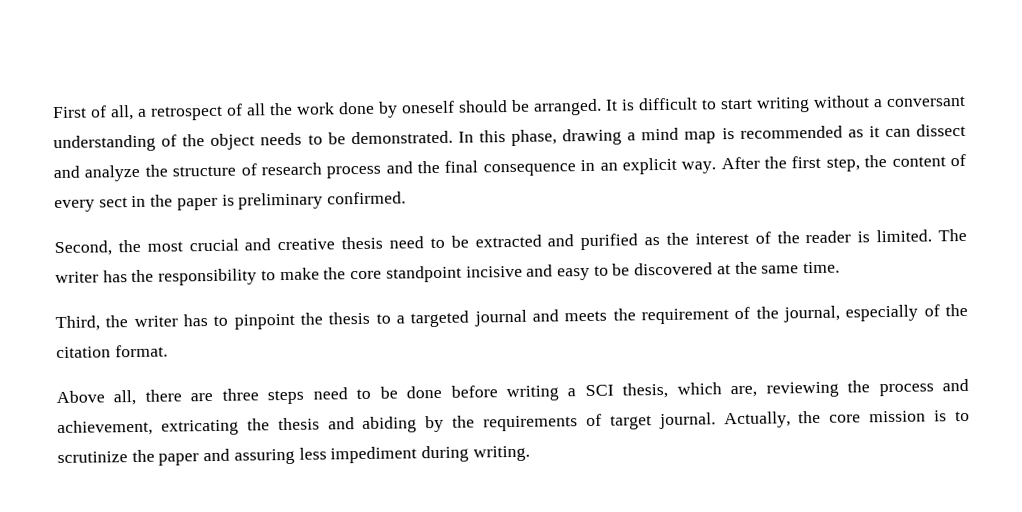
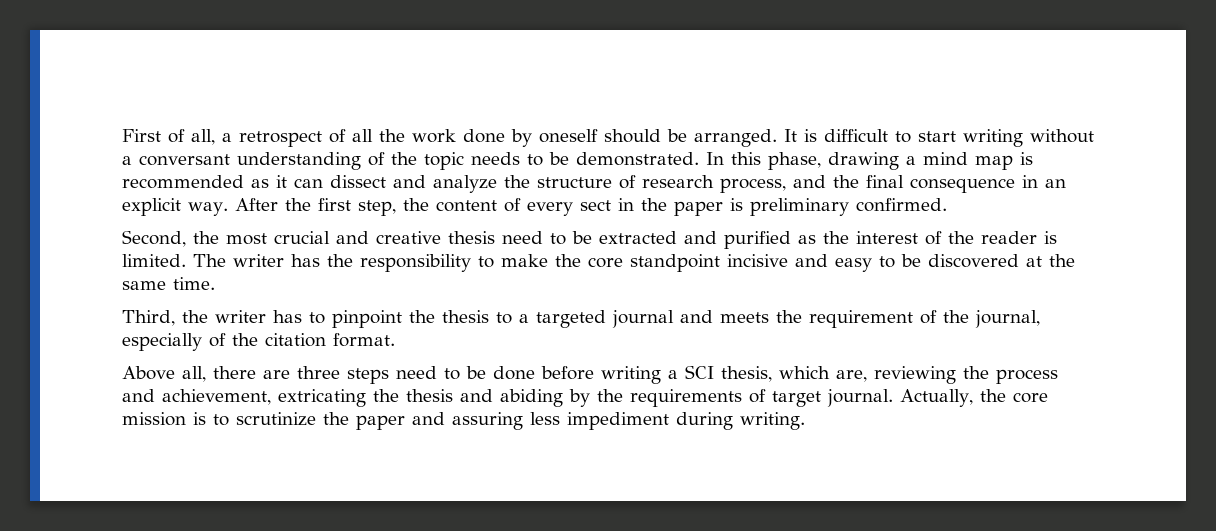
- It is difficult to start writing without a conversant understanding of the object needs to be demonstrated.
+ It is difficult to start writing without a conversant understanding of the topic needs to be demonstrated.
- In this phase, drawing a mind map is recommended as it can dissect and analyze the structure of research process and the final consequence in an explicit way.
+ In this phase, drawing a mind map is recommended as it can dissect and analyze the structure of research process, and the final consequence in an explicit way.

